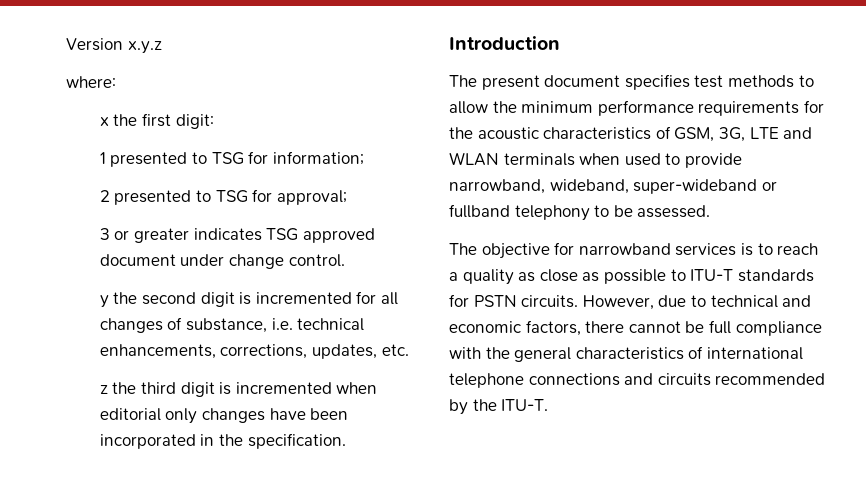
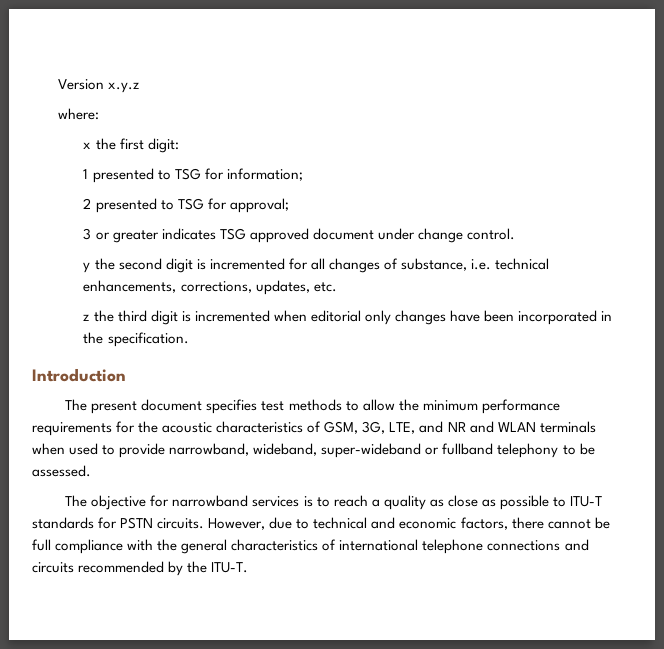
- The present document specifies test methods to allow the minimum performance requirements for the acoustic characteristics of GSM, 3G, LTE and WLAN terminals when used to provide narrowband, wideband, super-wideband or fullband telephony to be assessed.
+ The present document specifies test methods to allow the minimum performance requirements for the acoustic characteristics of GSM, 3G, LTE, and NR and WLAN terminals when used to provide narrowband, wideband, super-wideband or fullband telephony to be assessed.

